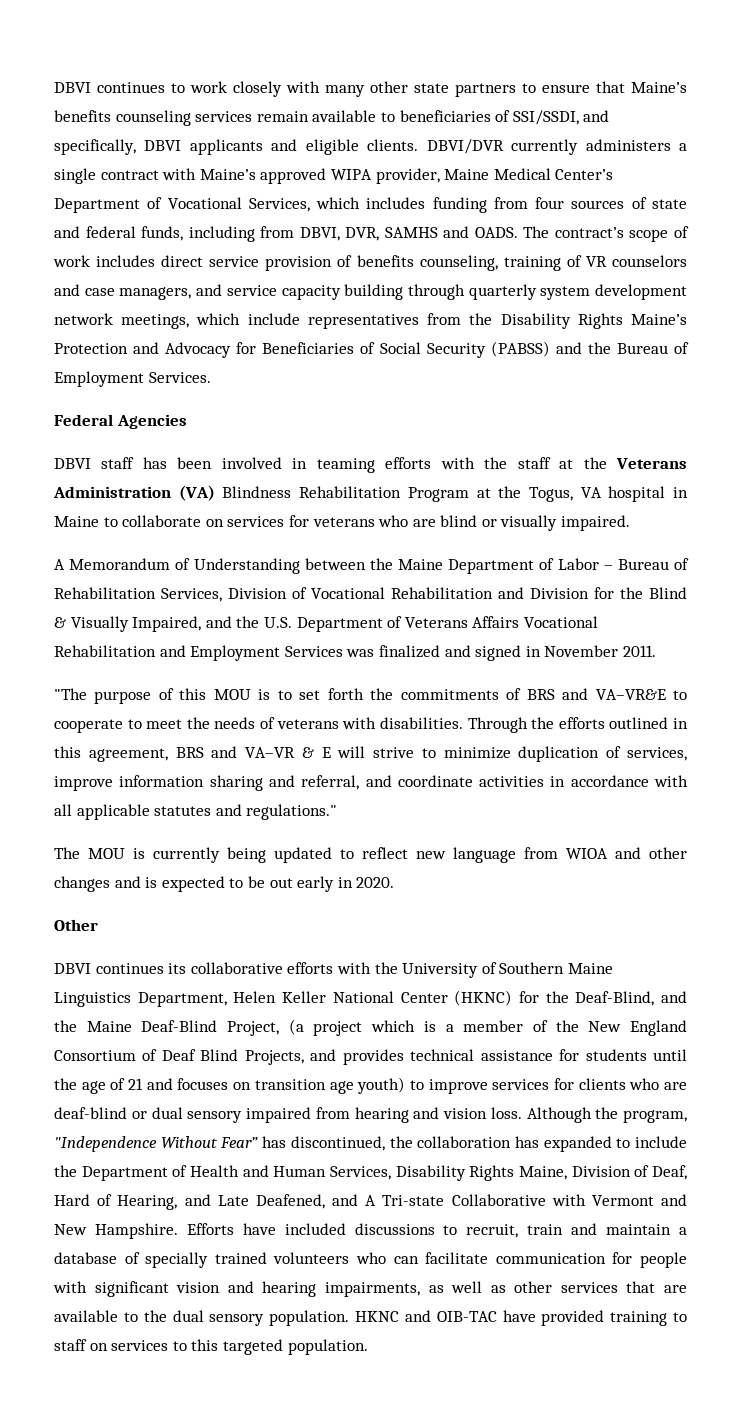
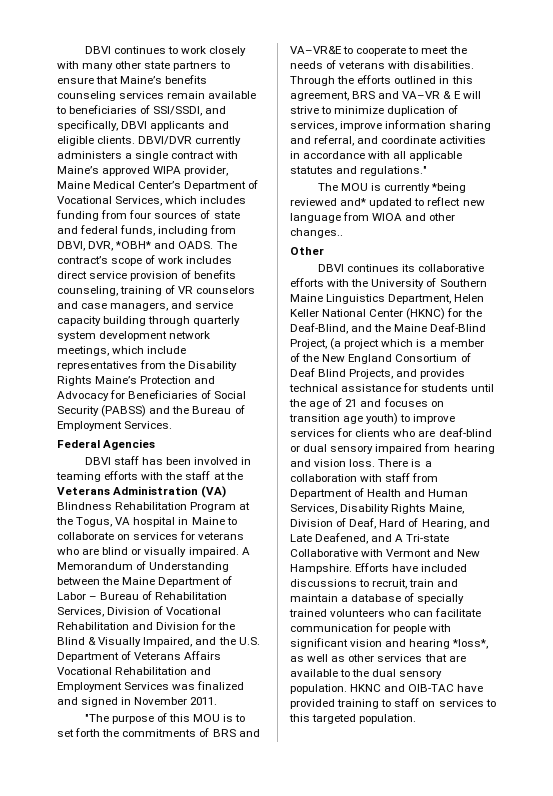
- DBVI/DVR currently administers a single contract with Maine’s approved WIPA provider, Maine Medical Center’s Department of Vocational Services, which includes funding from four sources of state and federal funds, including from DBVI, DVR, SAMHS and OADS.
+ DBVI/DVR currently administers a single contract with Maine’s approved WIPA provider, Maine Medical Center’s Department of Vocational Services, which includes funding from four sources of state and federal funds, including from DBVI, DVR, *OBH* and OADS.
- DBVI staff has been involved in teaming efforts with the staff at the Veterans Administration (VA) Blindness Rehabilitation Program at the Togus, VA hospital in Maine to collaborate on services for veterans who are blind or visually impaired.
- A Memorandum of Understanding between the Maine Department of Labor – Bureau of Rehabilitation Services, Division of Vocational Rehabilitation and Division for the Blind & Visually Impaired, and the U.S. Department of Veterans Affairs Vocational Rehabilitation and Employment Services was finalized and signed in November 2011.
+ DBVI staff has been involved in teaming efforts with the staff at the Veterans Administration (VA) Blindness Rehabilitation Program at the Togus, VA hospital in Maine to collaborate on services for veterans who are blind or visually impaired. A Memorandum of Understanding between the Maine Department of Labor – Bureau of Rehabilitation Services, Division of Vocational Rehabilitation and Division for the Blind & Visually Impaired, and the U.S. Department of Veterans Affairs Vocational Rehabilitation and Employment Services was finalized and signed in November 2011.
- The MOU is currently being updated to reflect new language from WIOA and other changes and is expected to be out early in 2020.
+ The MOU is currently *being reviewed and* updated to reflect new language from WIOA and other changes..
- Although the program, "Independence Without Fear” has discontinued, the collaboration has expanded to include the Department of Health and Human Services, Disability Rights Maine, Division of Deaf, Hard of Hearing, and Late Deafened, and A Tri-state Collaborative with Vermont and New Hampshire.
+ There is a collaboration with staff from Department of Health and Human Services, Disability Rights Maine, Division of Deaf, Hard of Hearing, and Late Deafened, and A Tri-state Collaborative with Vermont and New Hampshire.
- Efforts have included discussions to recruit, train and maintain a database of specially trained volunteers who can facilitate communication for people with significant vision and hearing impairments, as well as other services that are available to the dual sensory population.
+ Efforts have included discussions to recruit, train and maintain a database of specially trained volunteers who can facilitate communication for people with significant vision and hearing *loss*, as well as other services that are available to the dual sensory population.

